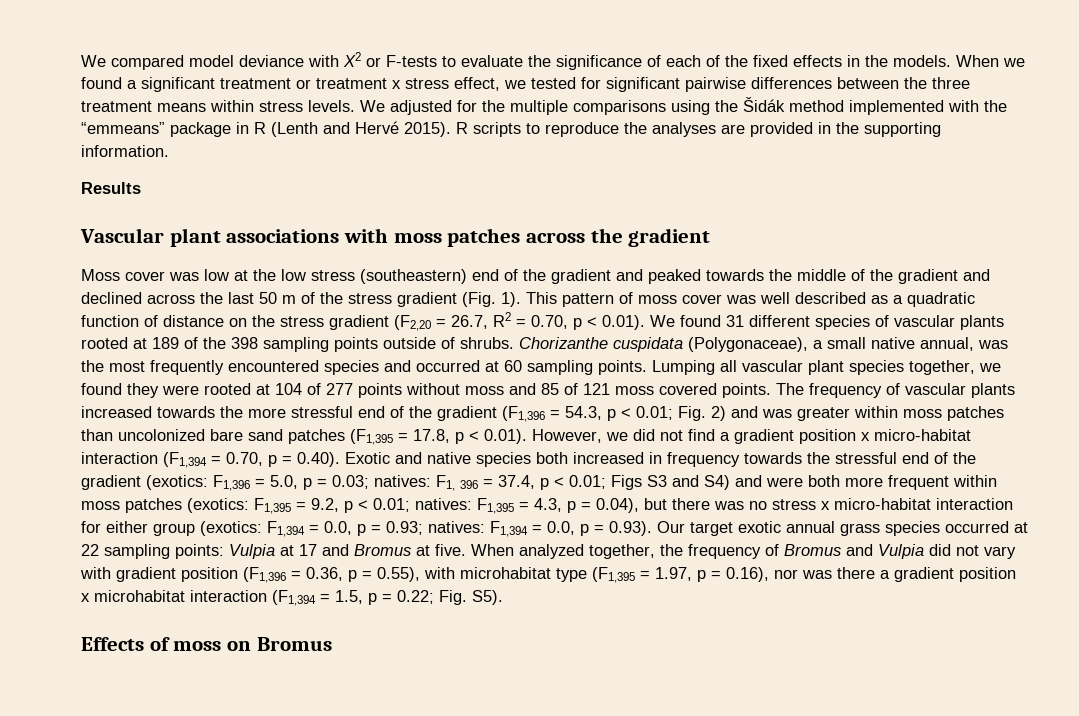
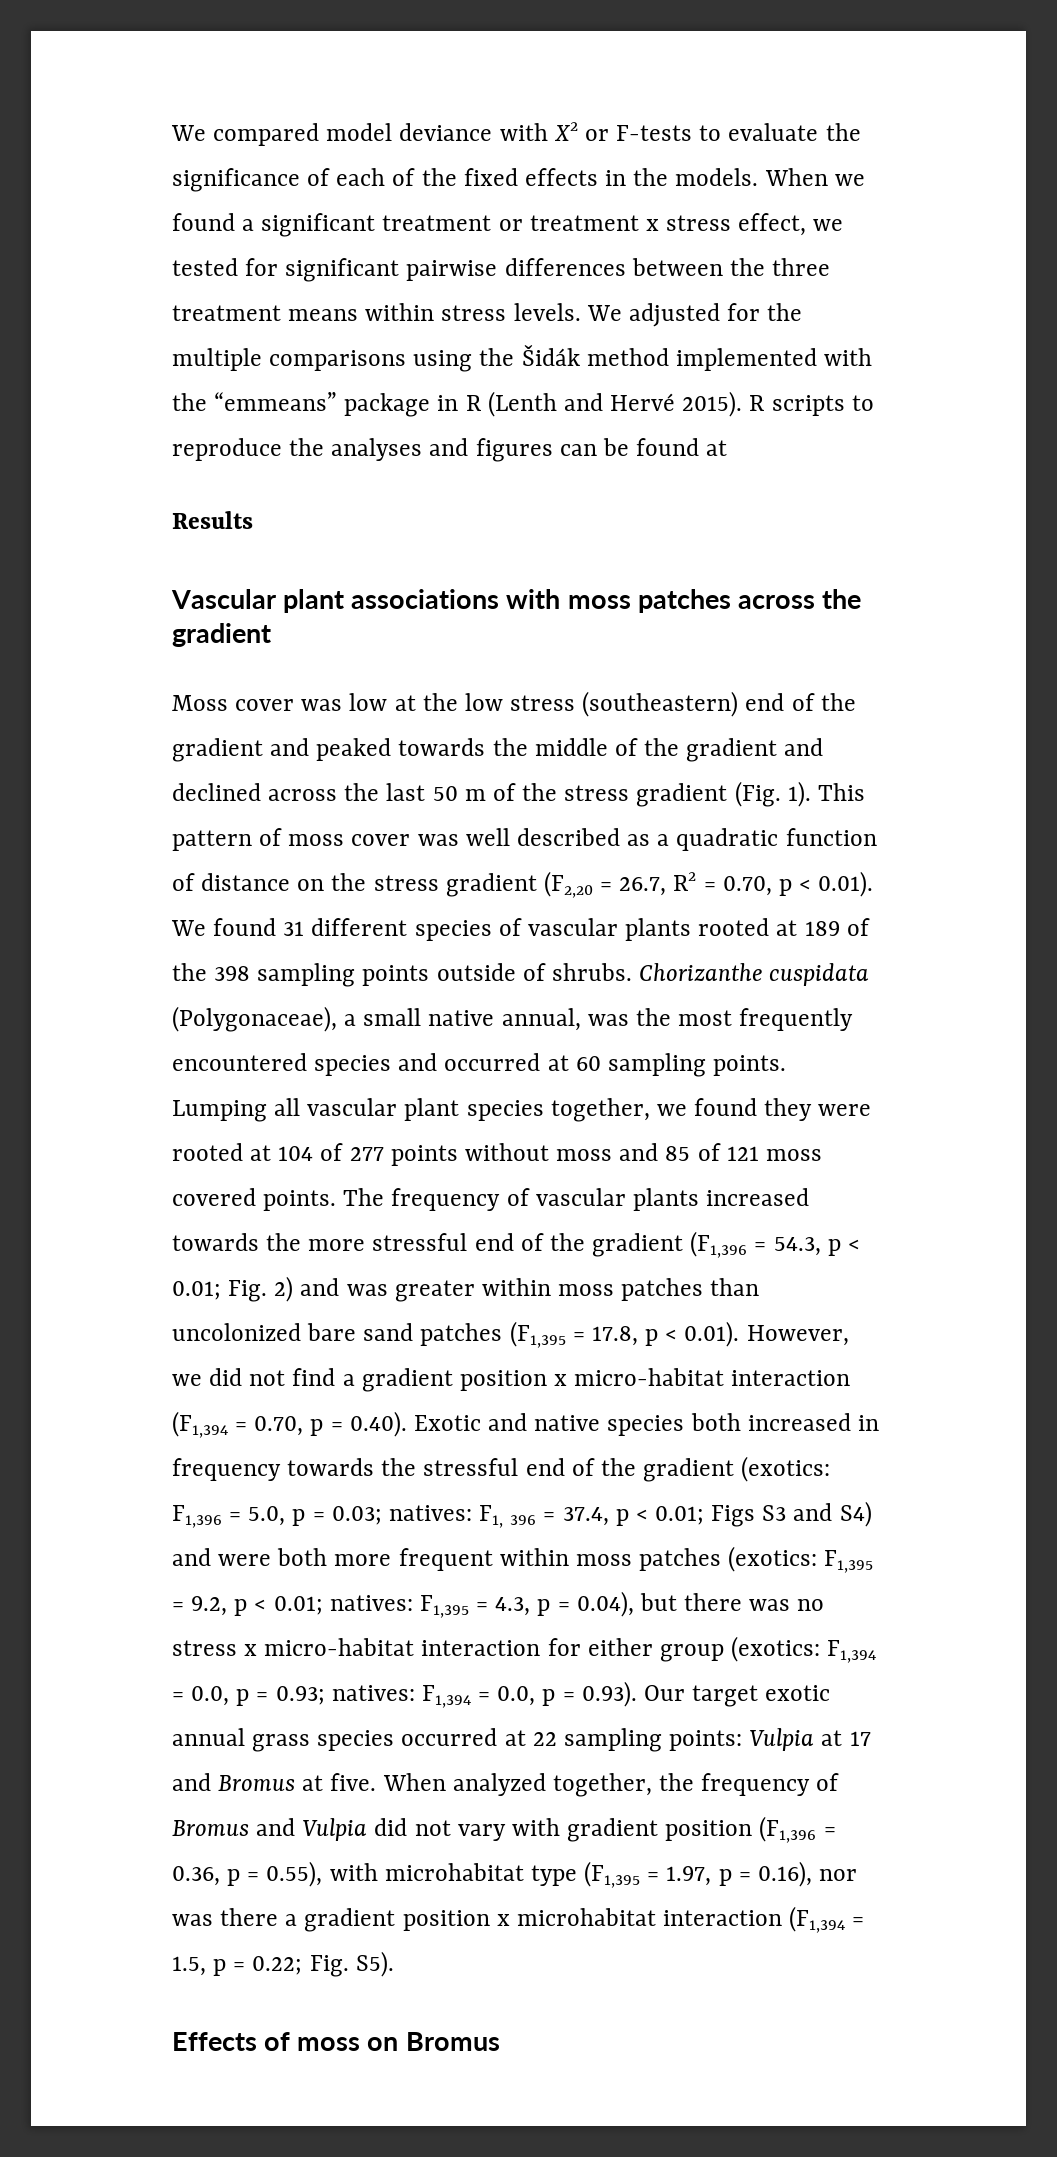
- R scripts to reproduce the analyses are provided in the supporting information.
+ R scripts to reproduce the analyses and figures can be found at

